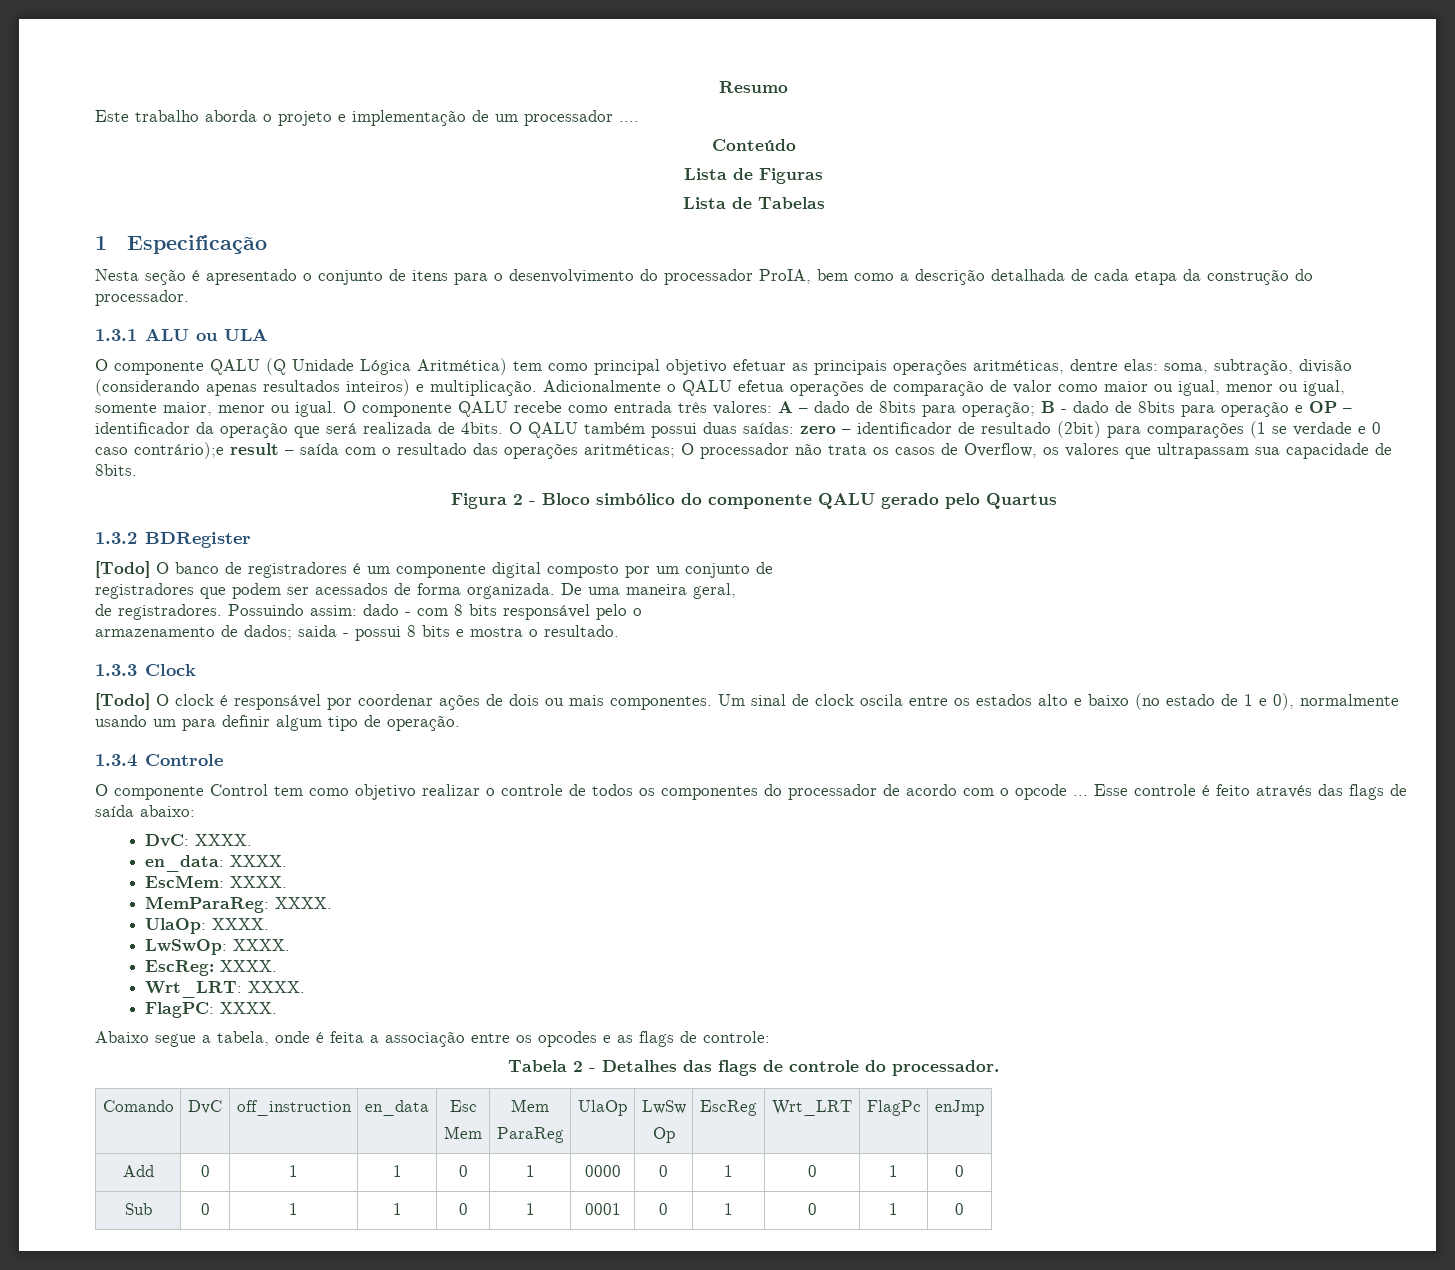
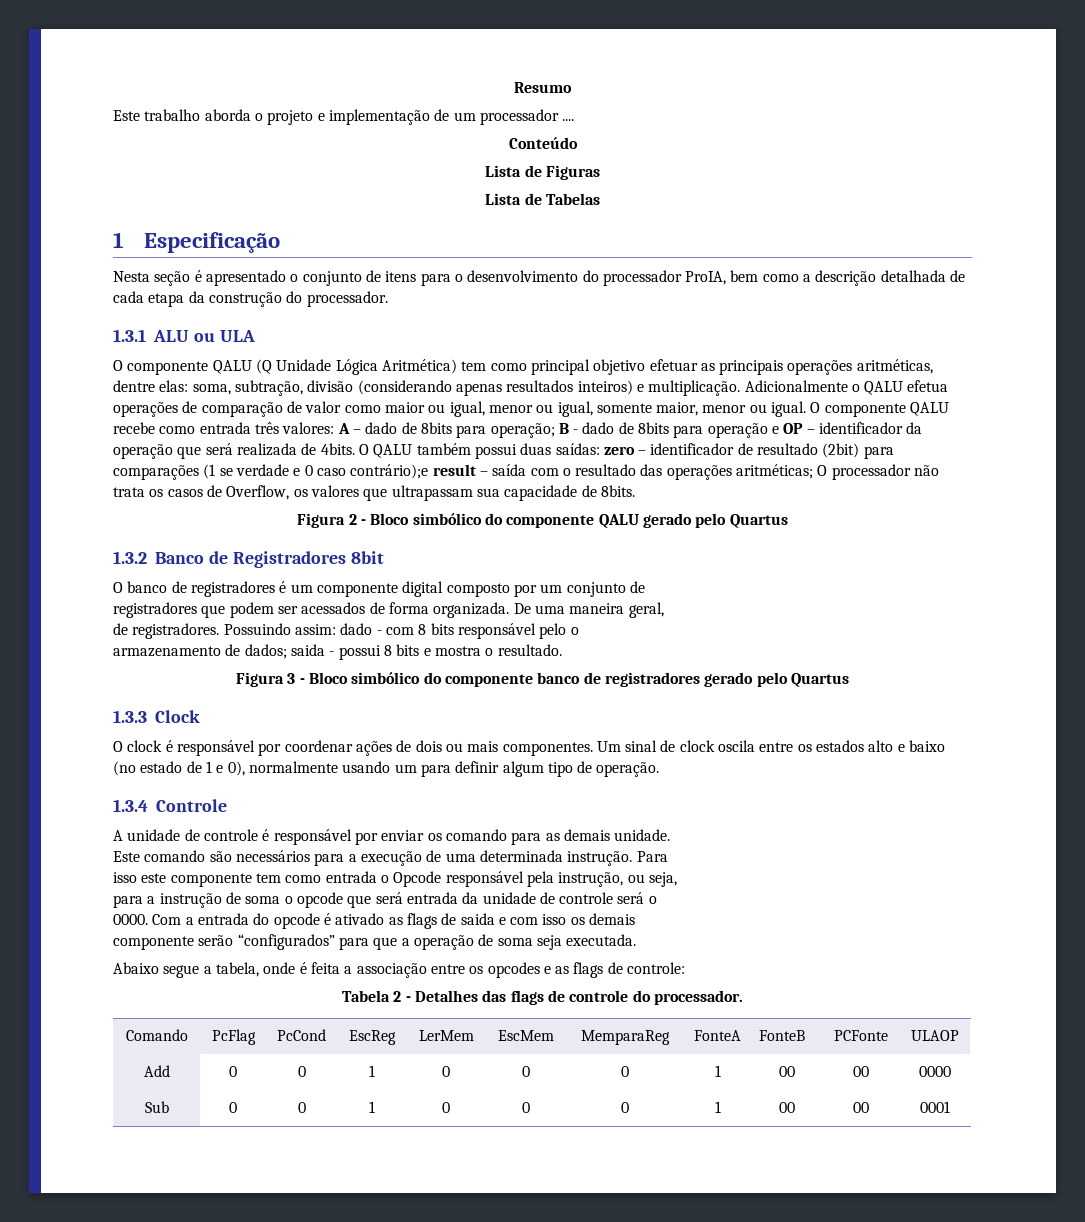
- 1.3.2 BDRegister
- [Todo] O banco de registradores é um componente digital composto por um conjunto de
+ 1.3.2 Banco de Registradores 8bit
+ O banco de registradores é um componente digital composto por um conjunto de
+ Figura 3 - Bloco simbólico do componente banco de registradores gerado pelo Quartus
- [Todo] O clock é responsável por coordenar ações de dois ou mais componentes.
+ O clock é responsável por coordenar ações de dois ou mais componentes.
- O componente Control tem como objetivo realizar o controle de todos os componentes do processador de acordo com o opcode ... Esse controle é feito através das flags de saída abaixo:
- DvC: XXXX.
- en_data: XXXX.
- EscMem: XXXX.
- MemParaReg: XXXX.
- UlaOp: XXXX.
- LwSwOp: XXXX.
- EscReg: XXXX.
- Wrt_LRT: XXXX.
- FlagPC: XXXX.
+ A unidade de controle é responsável por enviar os comando para as demais unidade.
+ Este comando são necessários para a execução de uma determinada instrução. Para
+ isso este componente tem como entrada o Opcode responsável pela instrução, ou seja,
+ para a instrução de soma o opcode que será entrada da unidade de controle será o
+ 0000. Com a entrada do opcode é ativado as flags de saida e com isso os demais
+ componente serão “configurados” para que a operação de soma seja executada.
- Comando | DvC | off_instruction | en_data | Esc
- Mem | Mem
- ParaReg | UlaOp | LwSw
- Op | EscReg | Wrt_LRT | FlagPc | enJmp
- Add | 0 | 1 | 1 | 0 | 1 | 0000 | 0 | 1 | 0 | 1 | 0
- Sub | 0 | 1 | 1 | 0 | 1 | 0001 | 0 | 1 | 0 | 1 | 0
+ Comando | PcFlag | PcCond | EscReg | LerMem | EscMem | MemparaReg | FonteA | FonteB | PCFonte | ULAOP
+ Add | 0 | 0 | 1 | 0 | 0 | 0 | 1 | 00 | 00 | 0000
+ Sub | 0 | 0 | 1 | 0 | 0 | 0 | 1 | 00 | 00 | 0001

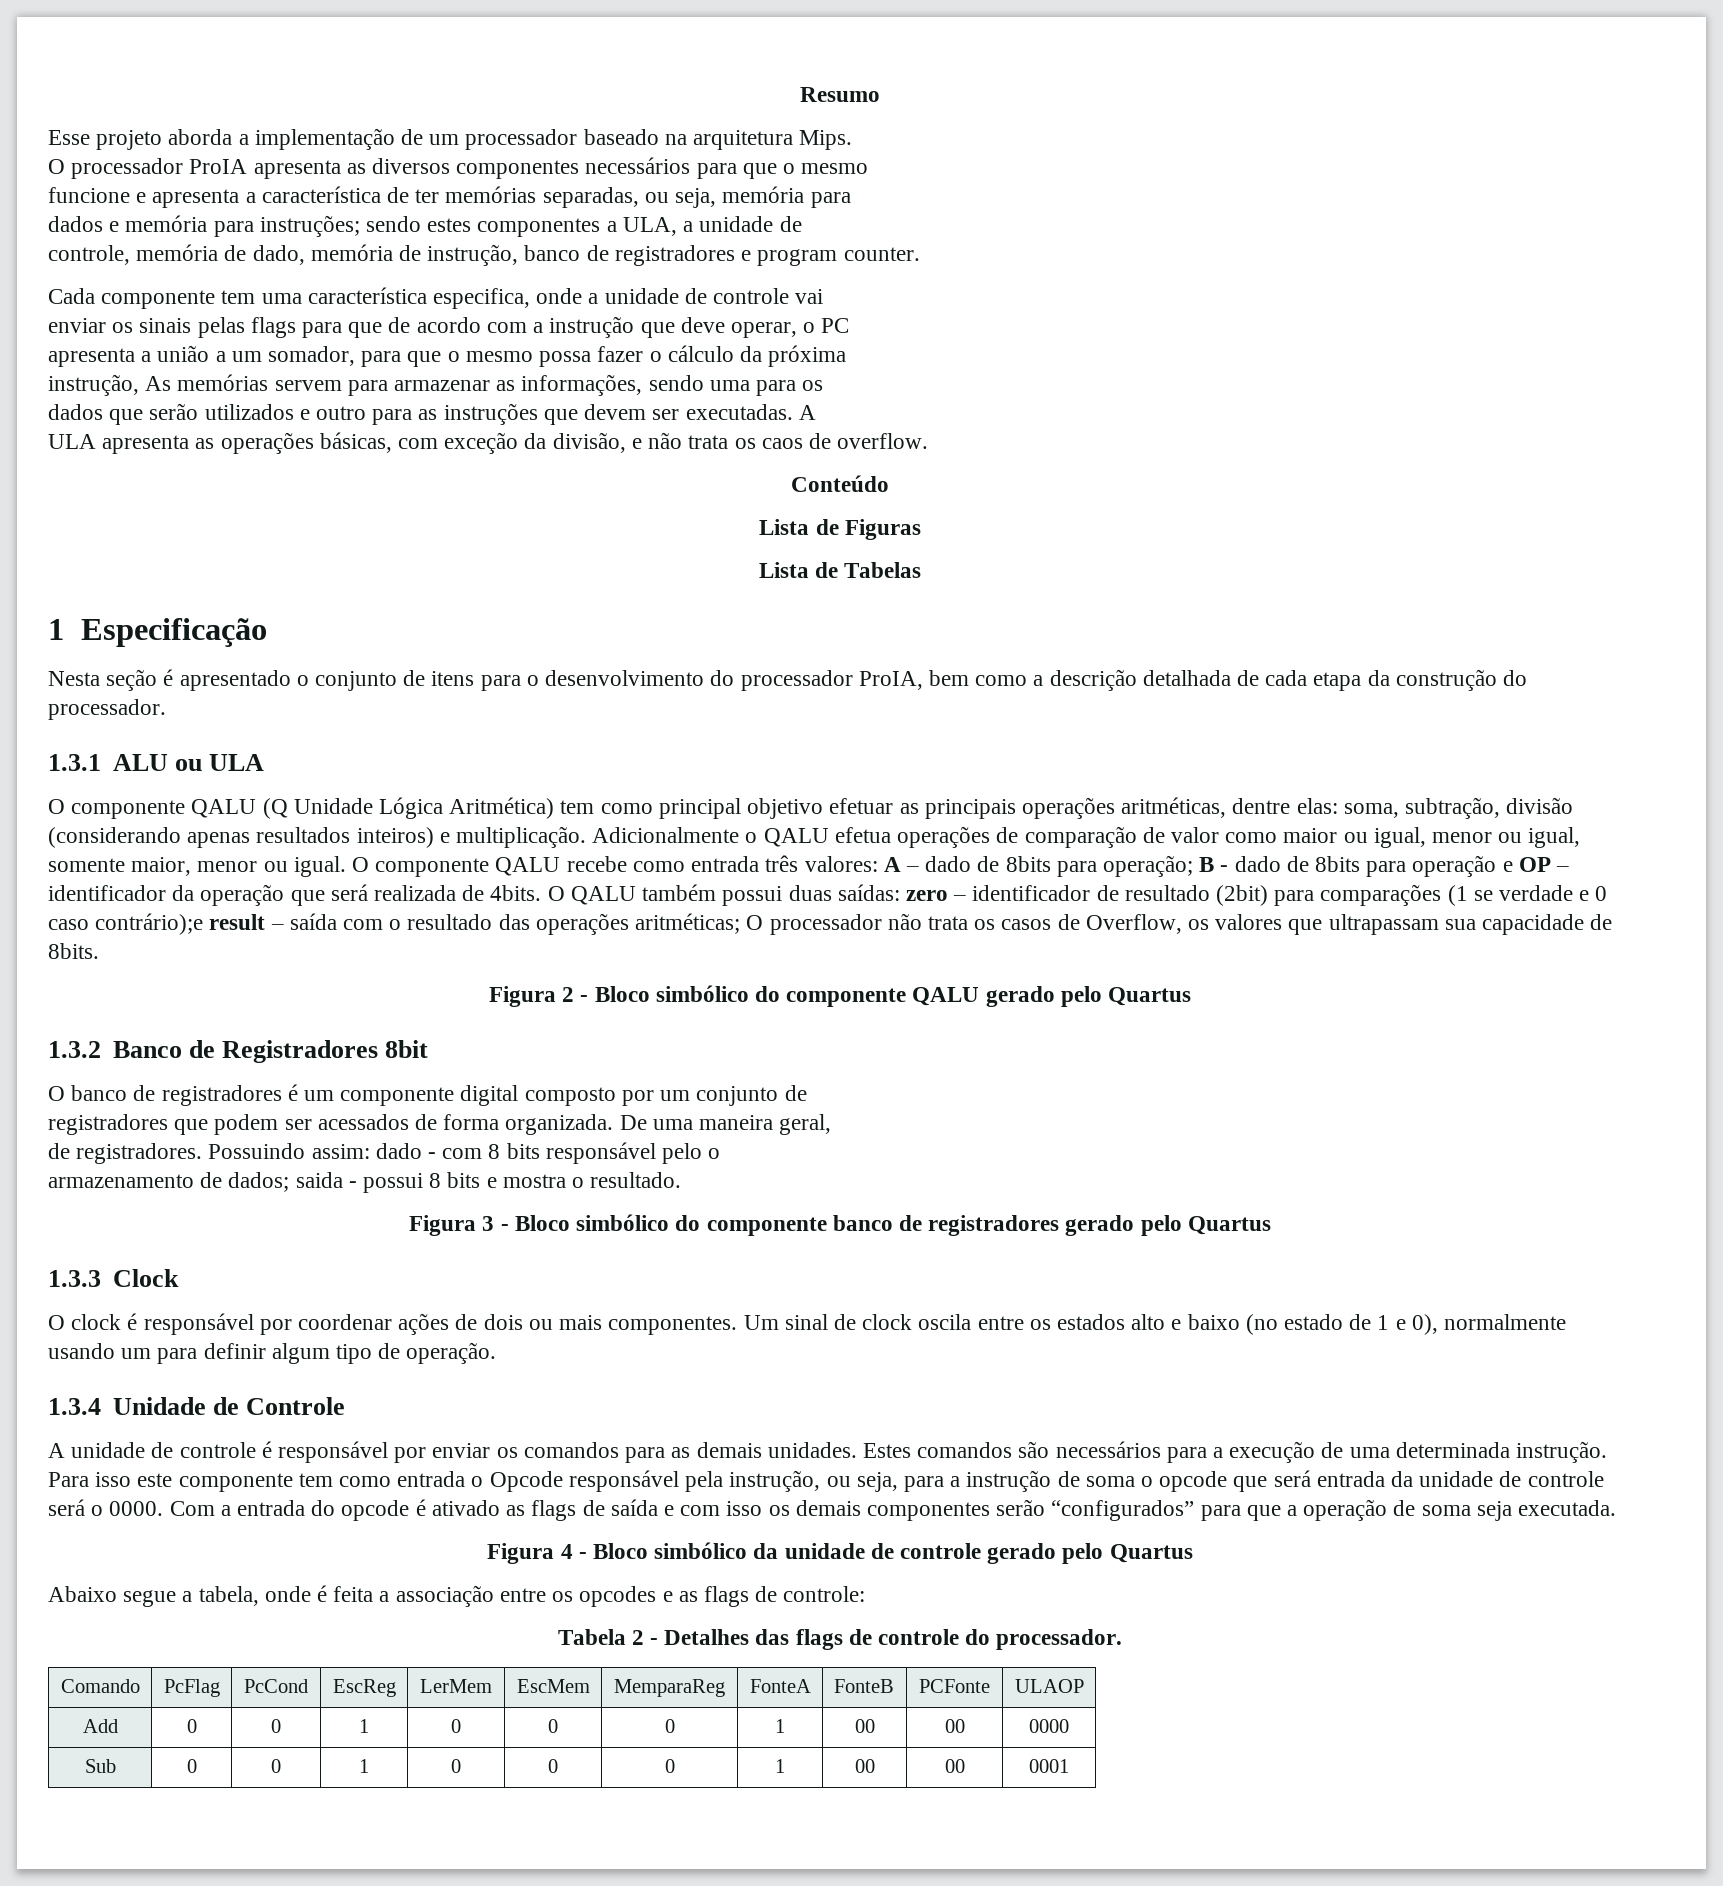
- Este trabalho aborda o projeto e implementação de um processador ....
+ Esse projeto aborda a implementação de um processador baseado na arquitetura Mips.
+ O processador ProIA apresenta as diversos componentes necessários para que o mesmo
+ funcione e apresenta a característica de ter memórias separadas, ou seja, memória para
+ dados e memória para instruções; sendo estes componentes a ULA, a unidade de
+ controle, memória de dado, memória de instrução, banco de registradores e program counter.
+ Cada componente tem uma característica especifica, onde a unidade de controle vai
+ enviar os sinais pelas flags para que de acordo com a instrução que deve operar, o PC
+ apresenta a união a um somador, para que o mesmo possa fazer o cálculo da próxima
+ instrução, As memórias servem para armazenar as informações, sendo uma para os
+ dados que serão utilizados e outro para as instruções que devem ser executadas. A
+ ULA apresenta as operações básicas, com exceção da divisão, e não trata os caos de overflow.
- 1.3.4 Controle
+ 1.3.4 Unidade de Controle
- A unidade de controle é responsável por enviar os comando para as demais unidade.
- Este comando são necessários para a execução de uma determinada instrução.
+ A unidade de controle é responsável por enviar os comandos para as demais unidades. Estes comandos são necessários para a execução de uma determinada instrução.
- Para
- isso este componente tem como entrada o Opcode responsável pela instrução, ou seja,
- para a instrução de soma o opcode que será entrada da unidade de controle será o
- 0000.
+ Para isso este componente tem como entrada o Opcode responsável pela instrução, ou seja, para a instrução de soma o opcode que será entrada da unidade de controle será o 0000.
- Com a entrada do opcode é ativado as flags de saida e com isso os demais
- componente serão “configurados” para que a operação de soma seja executada.
+ Com a entrada do opcode é ativado as flags de saída e com isso os demais componentes serão “configurados” para que a operação de soma seja executada.
+ Figura 4 - Bloco simbólico da unidade de controle gerado pelo Quartus

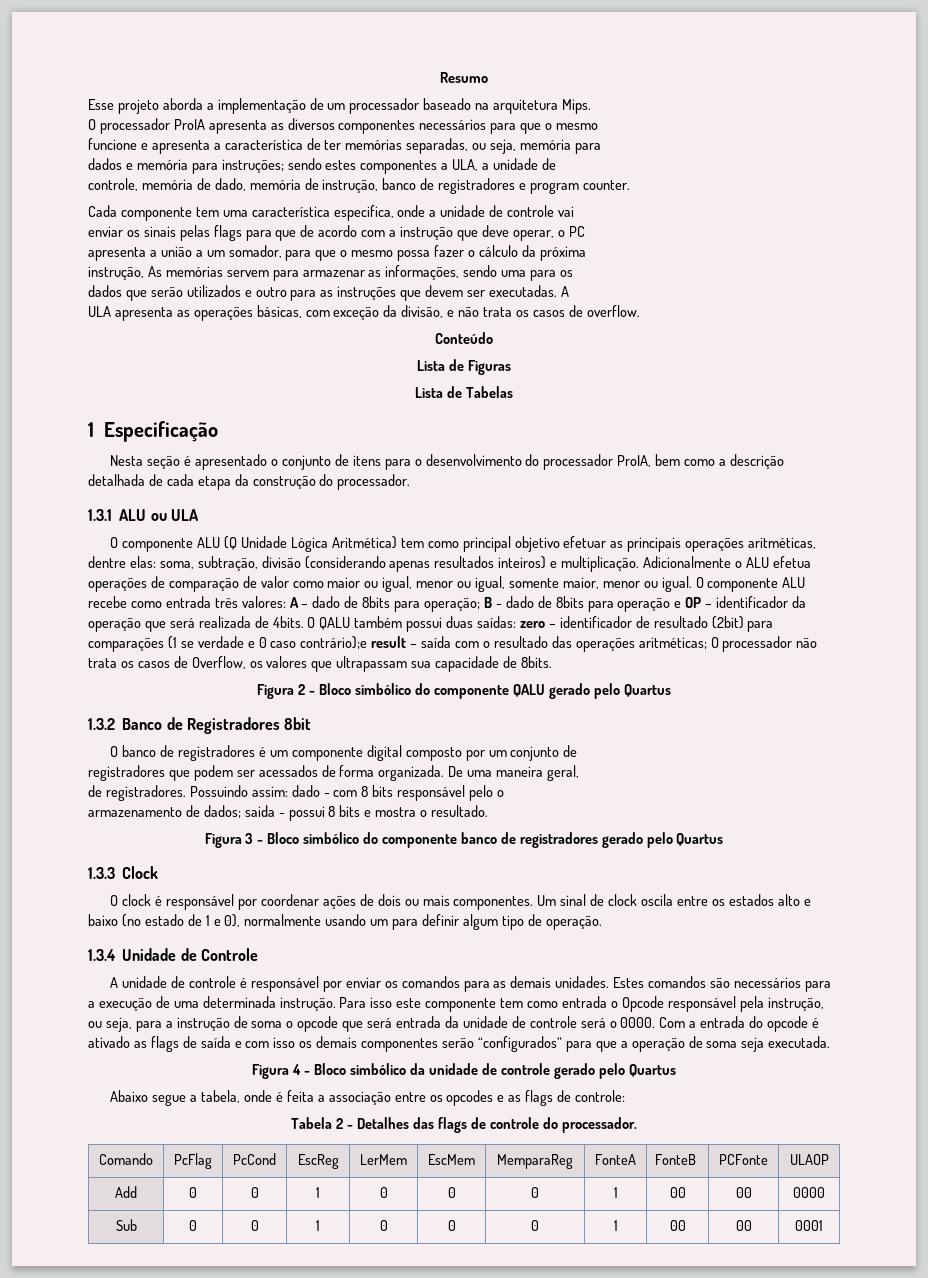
- ULA apresenta as operações básicas, com exceção da divisão, e não trata os caos de overflow.
+ ULA apresenta as operações básicas, com exceção da divisão, e não trata os casos de overflow.
- O componente QALU (Q Unidade Lógica Aritmética) tem como principal objetivo efetuar as principais operações aritméticas, dentre elas: soma, subtração, divisão (considerando apenas resultados inteiros) e multiplicação.
+ O componente ALU (Q Unidade Lógica Aritmética) tem como principal objetivo efetuar as principais operações aritméticas, dentre elas: soma, subtração, divisão (considerando apenas resultados inteiros) e multiplicação.
- Adicionalmente o QALU efetua operações de comparação de valor como maior ou igual, menor ou igual, somente maior, menor ou igual.
+ Adicionalmente o ALU efetua operações de comparação de valor como maior ou igual, menor ou igual, somente maior, menor ou igual.
- O componente QALU recebe como entrada três valores: A – dado de 8bits para operação; B - dado de 8bits para operação e OP – identificador da operação que será realizada de 4bits.
+ O componente ALU recebe como entrada três valores: A – dado de 8bits para operação; B - dado de 8bits para operação e OP – identificador da operação que será realizada de 4bits.

